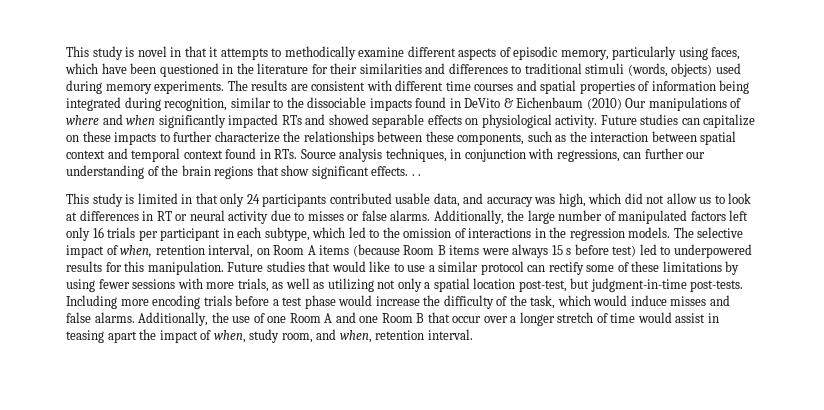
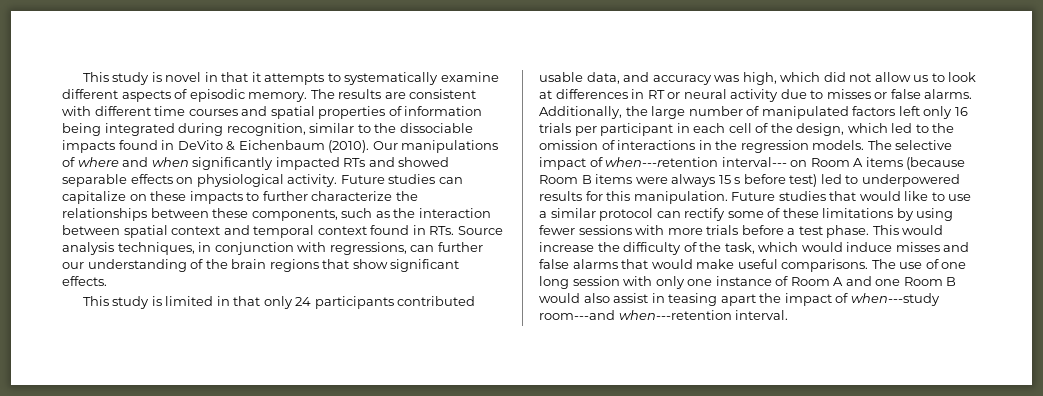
- This study is novel in that it attempts to methodically examine different aspects of episodic memory, particularly using faces, which have been questioned in the literature for their similarities and differences to traditional stimuli (words, objects) used during memory experiments.
+ This study is novel in that it attempts to systematically examine different aspects of episodic memory.
- The results are consistent with different time courses and spatial properties of information being integrated during recognition, similar to the dissociable impacts found in DeVito & Eichenbaum (2010) Our manipulations of where and when significantly impacted RTs and showed separable effects on physiological activity.
+ The results are consistent with different time courses and spatial properties of information being integrated during recognition, similar to the dissociable impacts found in DeVito & Eichenbaum (2010). Our manipulations of where and when significantly impacted RTs and showed separable effects on physiological activity.
- Future studies can capitalize on these impacts to further characterize the relationships between these components, such as the interaction between spatial context and temporal context found in RTs. Source analysis techniques, in conjunction with regressions, can further our understanding of the brain regions that show significant effects. . .
+ Future studies can capitalize on these impacts to further characterize the relationships between these components, such as the interaction between spatial context and temporal context found in RTs. Source analysis techniques, in conjunction with regressions, can further our understanding of the brain regions that show significant effects.
- Additionally, the large number of manipulated factors left only 16 trials per participant in each subtype, which led to the omission of interactions in the regression models.
+ Additionally, the large number of manipulated factors left only 16 trials per participant in each cell of the design, which led to the omission of interactions in the regression models.
- The selective impact of when, retention interval, on Room A items (because Room B items were always 15 s before test) led to underpowered results for this manipulation.
+ The selective impact of when---retention interval--- on Room A items (because Room B items were always 15 s before test) led to underpowered results for this manipulation.
- Future studies that would like to use a similar protocol can rectify some of these limitations by using fewer sessions with more trials, as well as utilizing not only a spatial location post-test, but judgment-in-time post-tests. Including more encoding trials before a test phase would increase the difficulty of the task, which would induce misses and false alarms. Additionally, the use of one Room A and one Room B that occur over a longer stretch of time would assist in teasing apart the impact of when, study room, and when, retention interval.
+ Future studies that would like to use a similar protocol can rectify some of these limitations by using fewer sessions with more trials before a test phase. This would increase the difficulty of the task, which would induce misses and false alarms that would make useful comparisons. The use of one long session with only one instance of Room A and one Room B would also assist in teasing apart the impact of when---study room---and when---retention interval.

